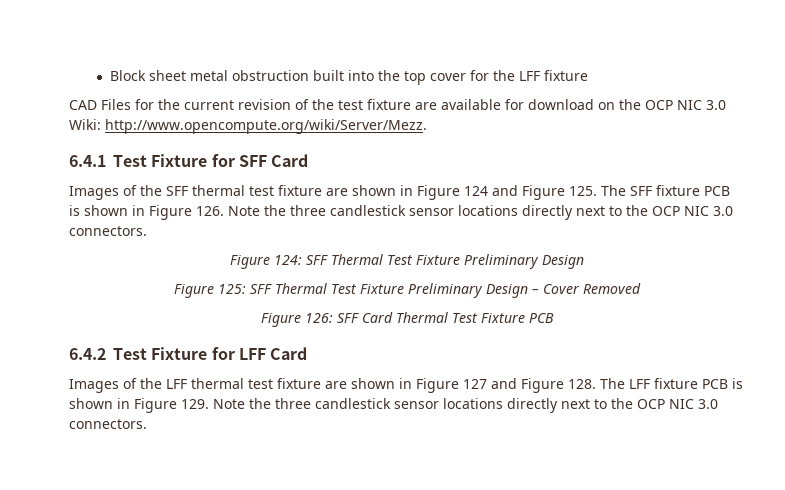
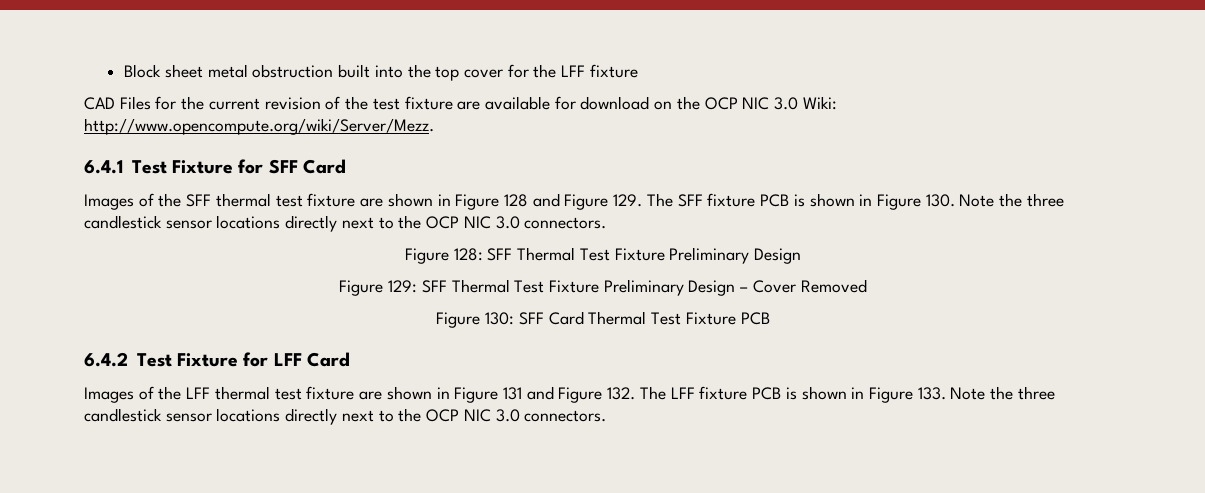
- Images of the SFF thermal test fixture are shown in Figure 124 and Figure 125. The SFF fixture PCB is shown in Figure 126. Note the three candlestick sensor locations directly next to the OCP NIC 3.0 connectors.
+ Images of the SFF thermal test fixture are shown in Figure 128 and Figure 129. The SFF fixture PCB is shown in Figure 130. Note the three candlestick sensor locations directly next to the OCP NIC 3.0 connectors.
- Figure 124: SFF Thermal Test Fixture Preliminary Design
+ Figure 128: SFF Thermal Test Fixture Preliminary Design
- Figure 125: SFF Thermal Test Fixture Preliminary Design – Cover Removed
+ Figure 129: SFF Thermal Test Fixture Preliminary Design – Cover Removed
- Figure 126: SFF Card Thermal Test Fixture PCB
+ Figure 130: SFF Card Thermal Test Fixture PCB
- Images of the LFF thermal test fixture are shown in Figure 127 and Figure 128. The LFF fixture PCB is shown in Figure 129. Note the three candlestick sensor locations directly next to the OCP NIC 3.0 connectors.
+ Images of the LFF thermal test fixture are shown in Figure 131 and Figure 132. The LFF fixture PCB is shown in Figure 133. Note the three candlestick sensor locations directly next to the OCP NIC 3.0 connectors.

